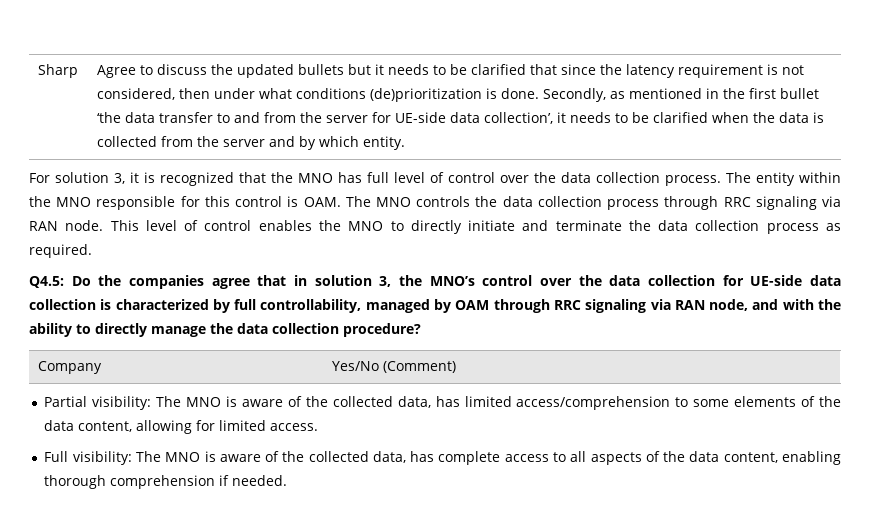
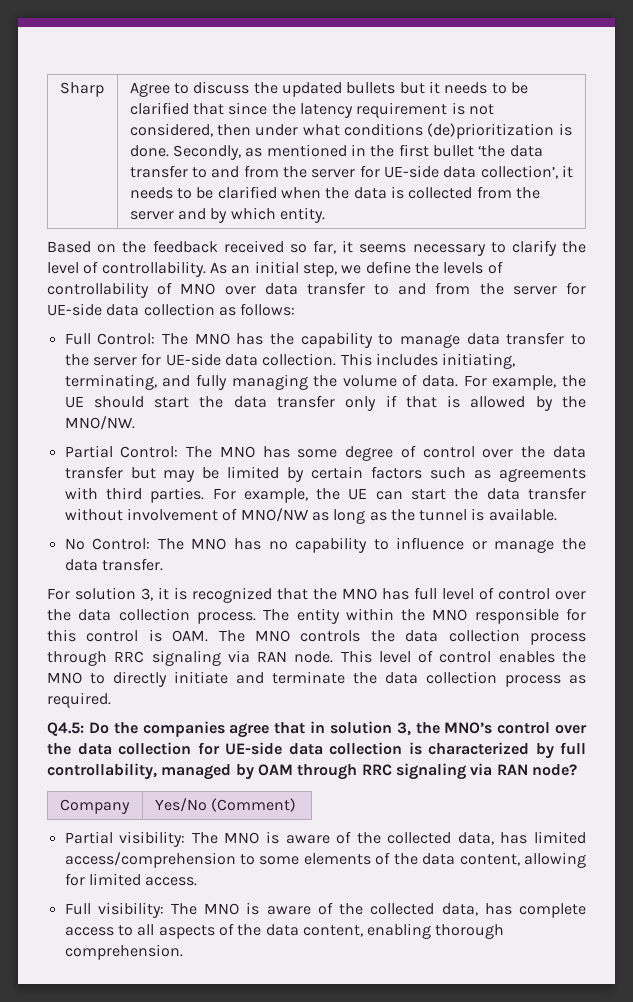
+ Based on the feedback received so far, it seems necessary to clarify the level of controllability. As an initial step, we define the levels of controllability of MNO over data transfer to and from the server for UE-side data collection as follows:
+ Full Control: The MNO has the capability to manage data transfer to the server for UE-side data collection. This includes initiating, terminating, and fully managing the volume of data. For example, the UE should start the data transfer only if that is allowed by the MNO/NW.
+ Partial Control: The MNO has some degree of control over the data transfer but may be limited by certain factors such as agreements with third parties. For example, the UE can start the data transfer without involvement of MNO/NW as long as the tunnel is available.
+ No Control: The MNO has no capability to influence or manage the data transfer.
- Q4.5: Do the companies agree that in solution 3, the MNO’s control over the data collection for UE-side data collection is characterized by full controllability, managed by OAM through RRC signaling via RAN node, and with the ability to directly manage the data collection procedure?
+ Q4.5: Do the companies agree that in solution 3, the MNO’s control over the data collection for UE-side data collection is characterized by full controllability, managed by OAM through RRC signaling via RAN node?
- Full visibility: The MNO is aware of the collected data, has complete access to all aspects of the data content, enabling thorough comprehension if needed.
+ Full visibility: The MNO is aware of the collected data, has complete access to all aspects of the data content, enabling thorough comprehension.

